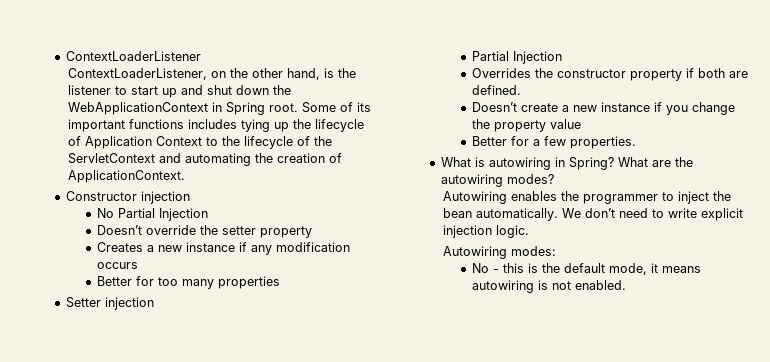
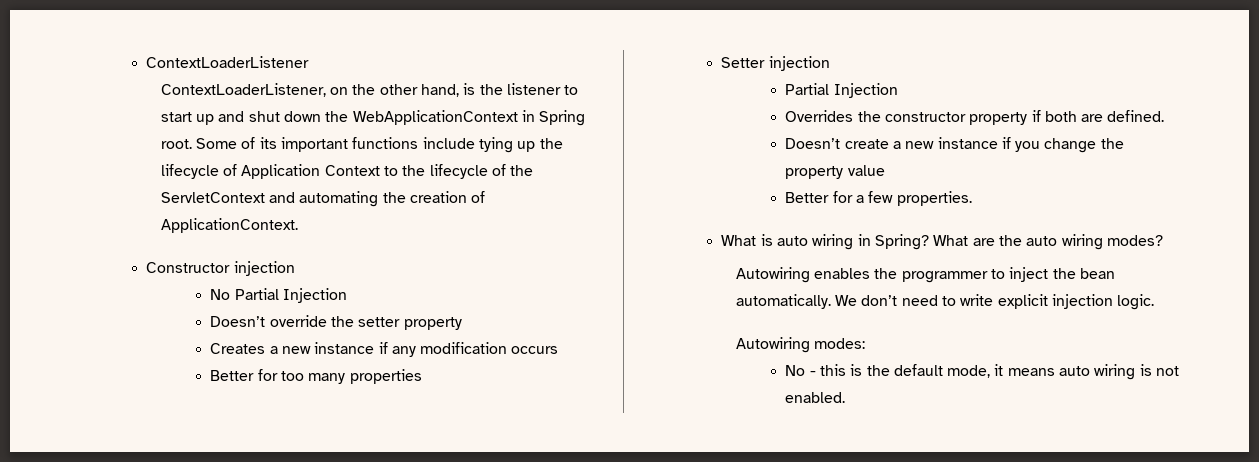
- Some of its important functions includes tying up the lifecycle of Application Context to the lifecycle of the ServletContext and automating the creation of ApplicationContext.
+ Some of its important functions include tying up the lifecycle of Application Context to the lifecycle of the ServletContext and automating the creation of ApplicationContext.
- What is autowiring in Spring?
+ What is auto wiring in Spring?
- What are the autowiring modes?
+ What are the auto wiring modes?
- No - this is the default mode, it means autowiring is not enabled.
+ No - this is the default mode, it means auto wiring is not enabled.

